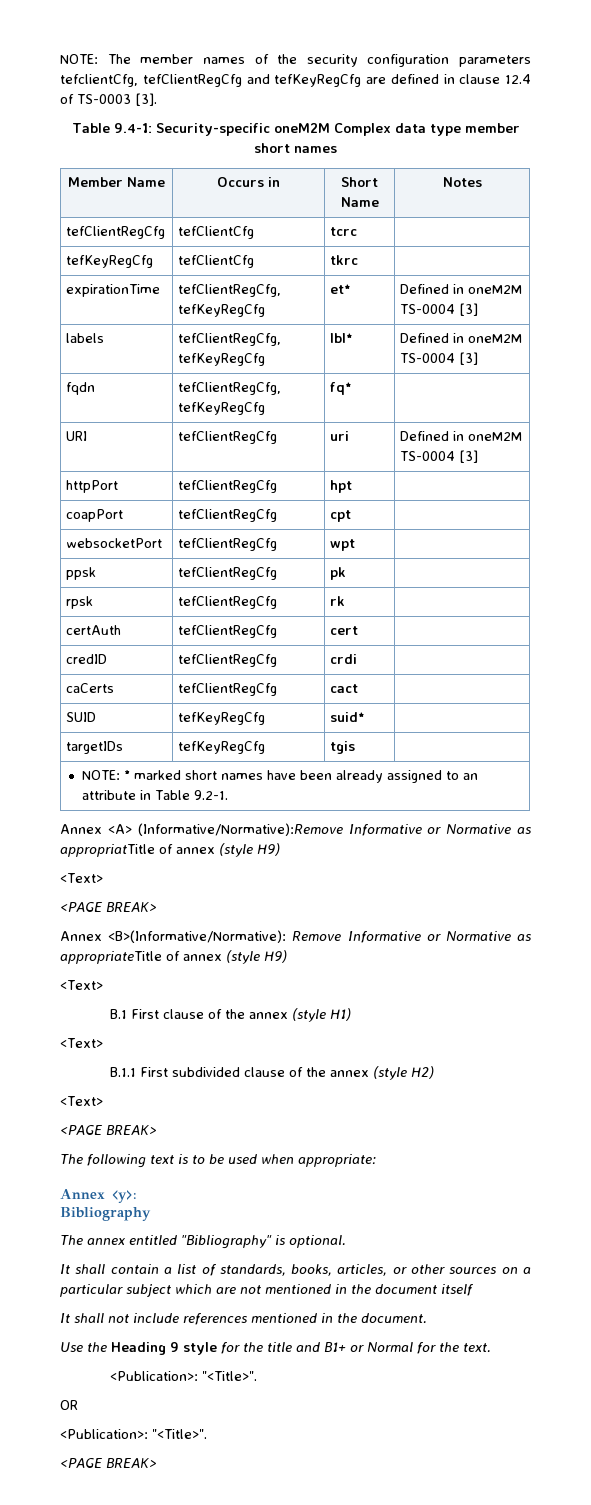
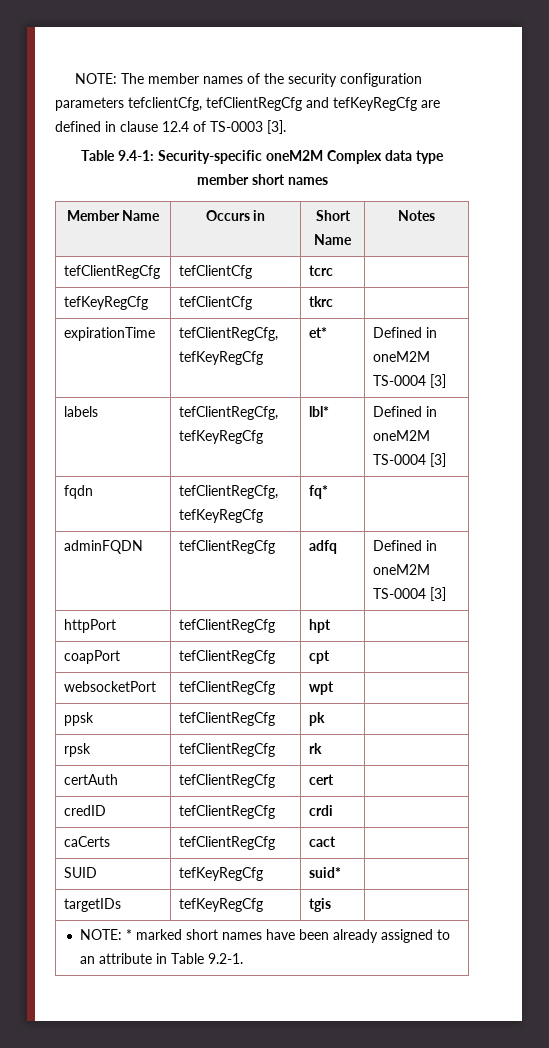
- URI | tefClientRegCfg | uri | Defined in oneM2M TS-0004 [3]
+ adminFQDN | tefClientRegCfg | adfq | Defined in oneM2M TS-0004 [3]
- Annex <A> (Informative/Normative):Remove Informative or Normative as appropriatTitle of annex (style H9)
- <Text>
- <PAGE BREAK>
- Annex <B>(Informative/Normative): Remove Informative or Normative as appropriateTitle of annex (style H9)
- <Text>
- B.1 First clause of the annex (style H1)
- <Text>
- B.1.1 First subdivided clause of the annex (style H2)
- <Text>
- <PAGE BREAK>
- The following text is to be used when appropriate:
- Annex <y>:
- Bibliography
- The annex entitled "Bibliography" is optional.
- It shall contain a list of standards, books, articles, or other sources on a particular subject which are not mentioned in the document itself
- It shall not include references mentioned in the document.
- Use the Heading 9 style for the title and B1+ or Normal for the text.
- <Publication>: "<Title>".
- OR
- <Publication>: "<Title>".
- <PAGE BREAK>

